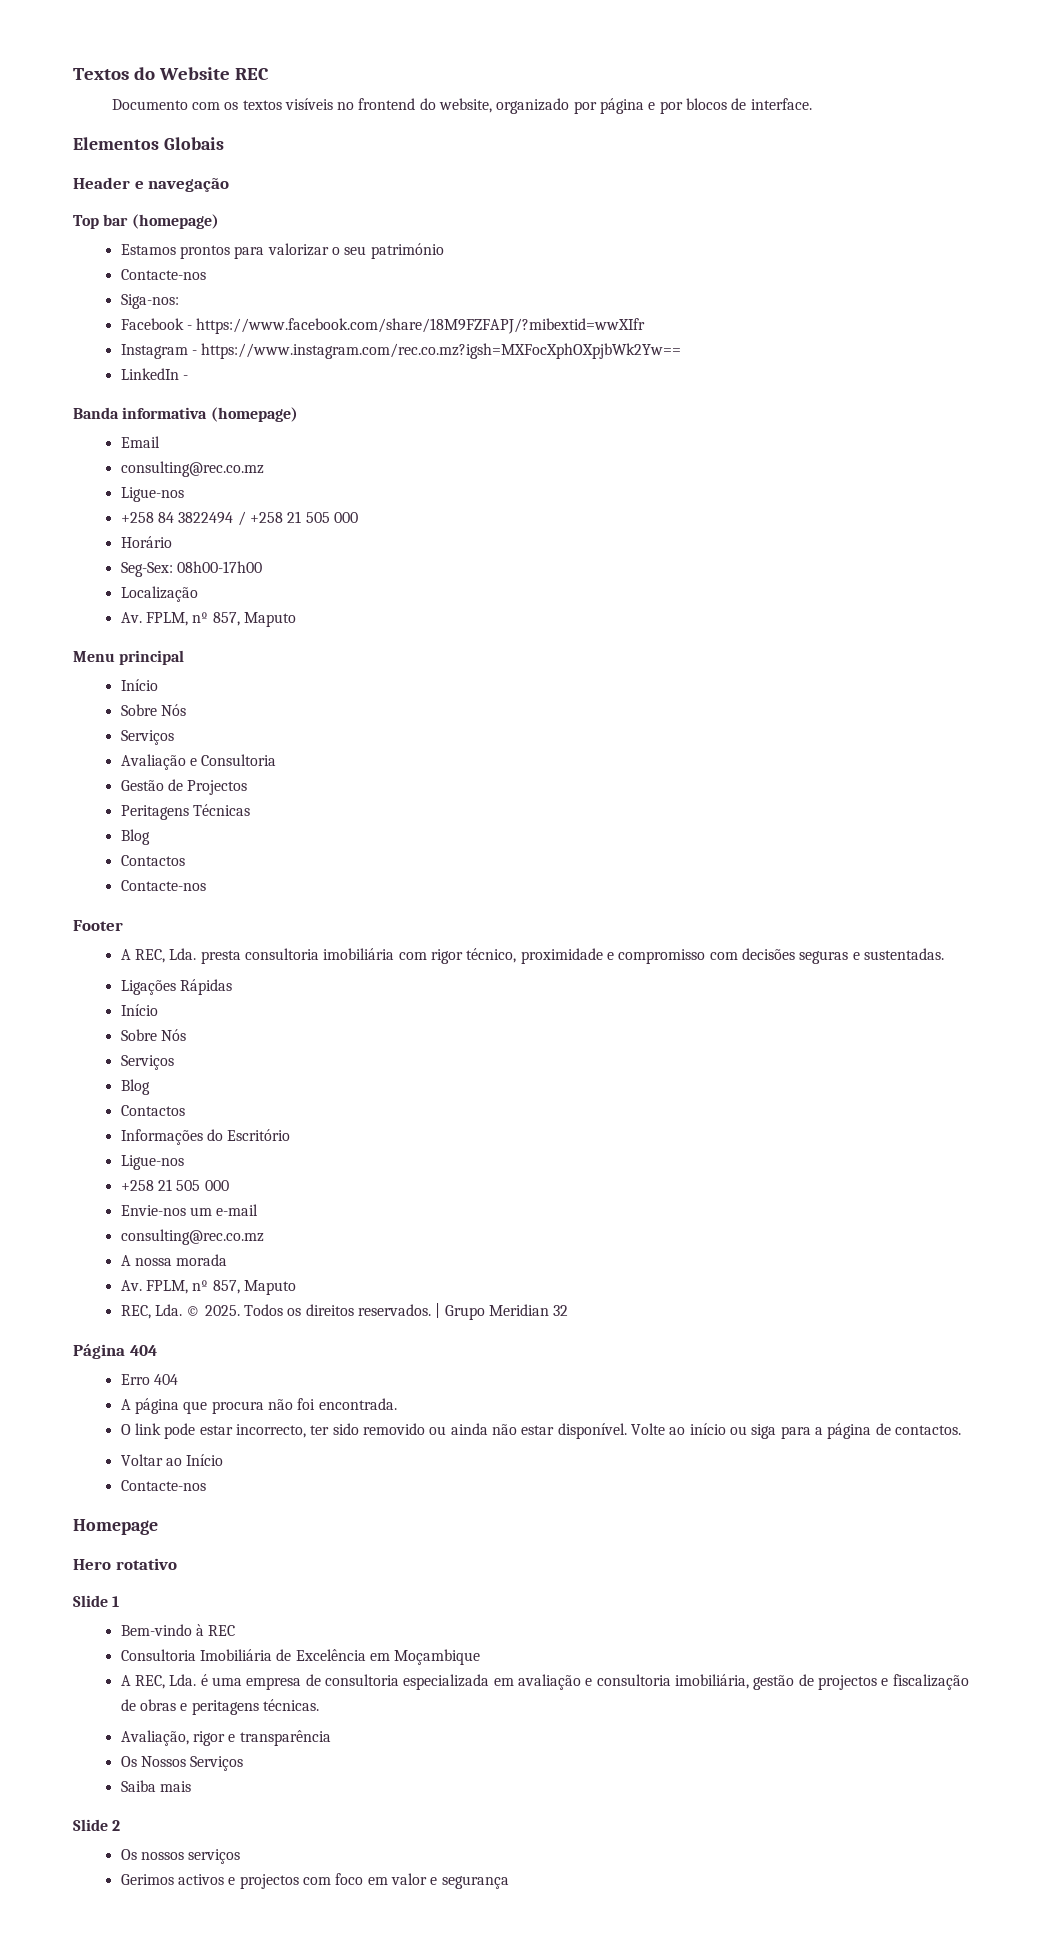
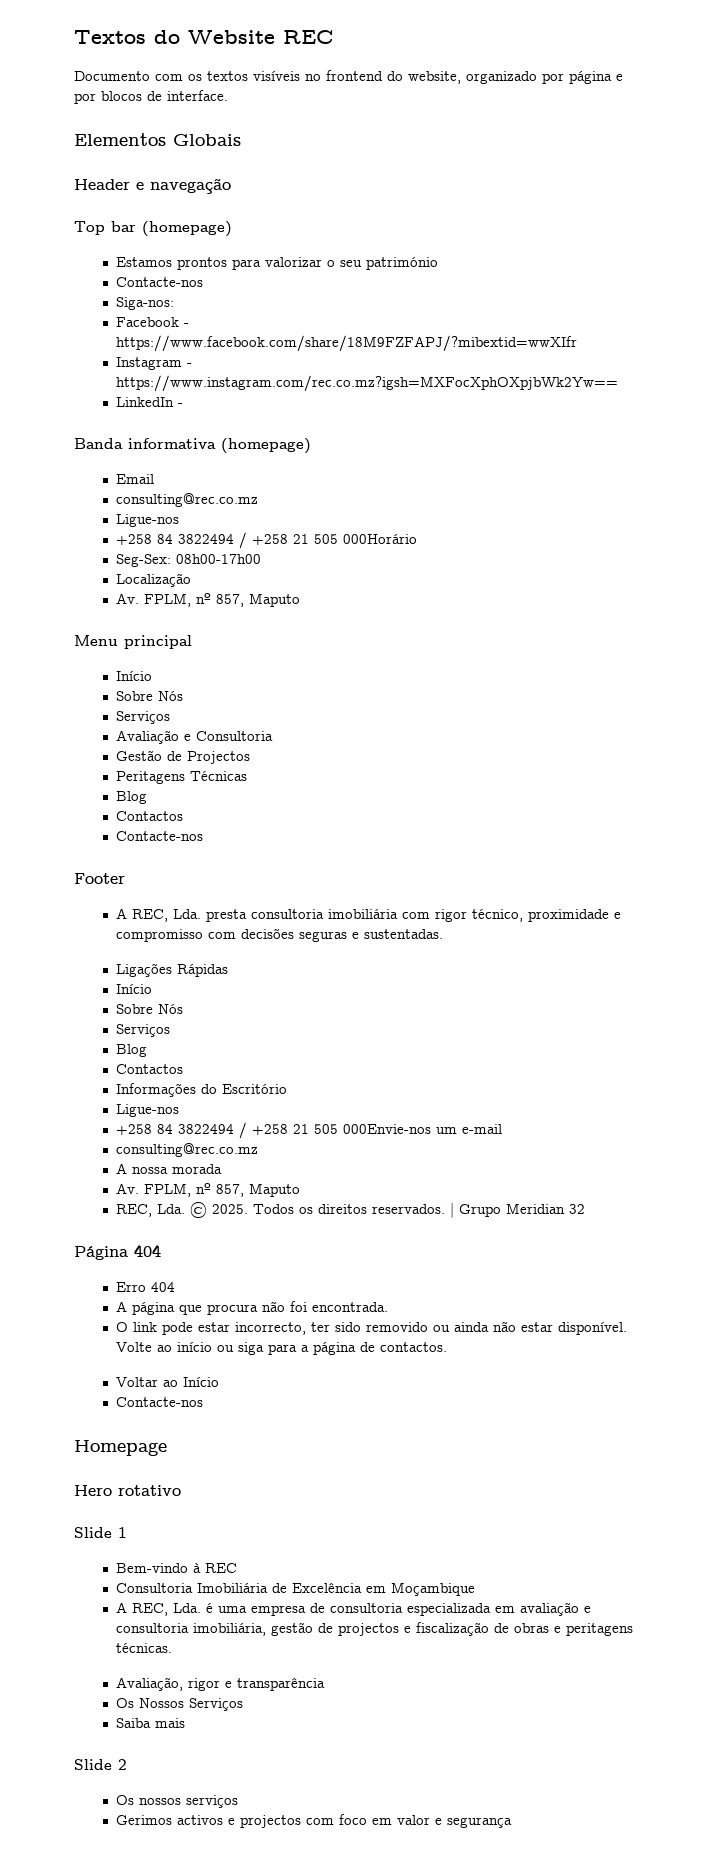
- +258 84 3822494 / +258 21 505 000
- Horário
+ +258 84 3822494 / +258 21 505 000Horário
  Informações do Escritório
  Ligue-nos
- +258 21 505 000
- Envie-nos um e-mail
+ +258 84 3822494 / +258 21 505 000Envie-nos um e-mail

